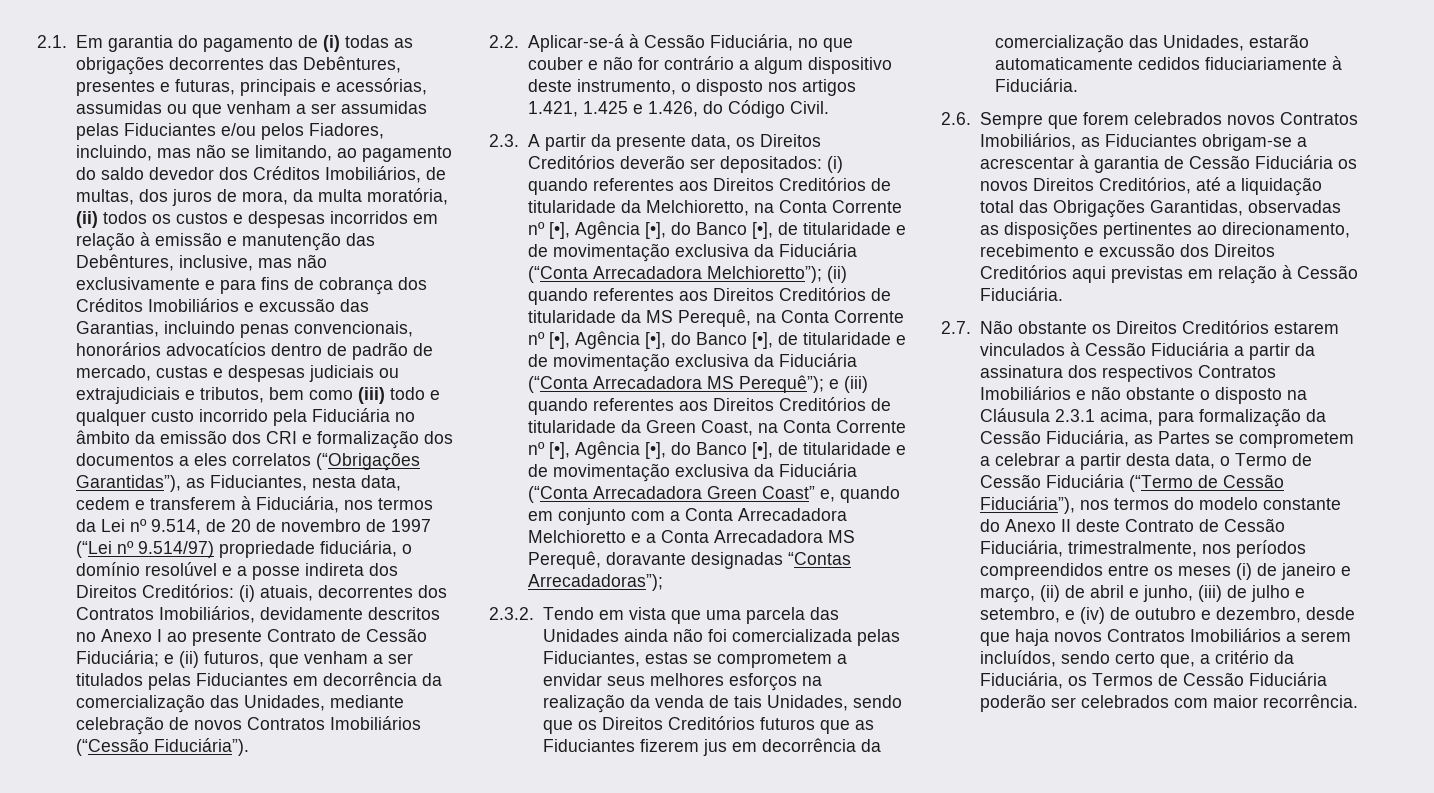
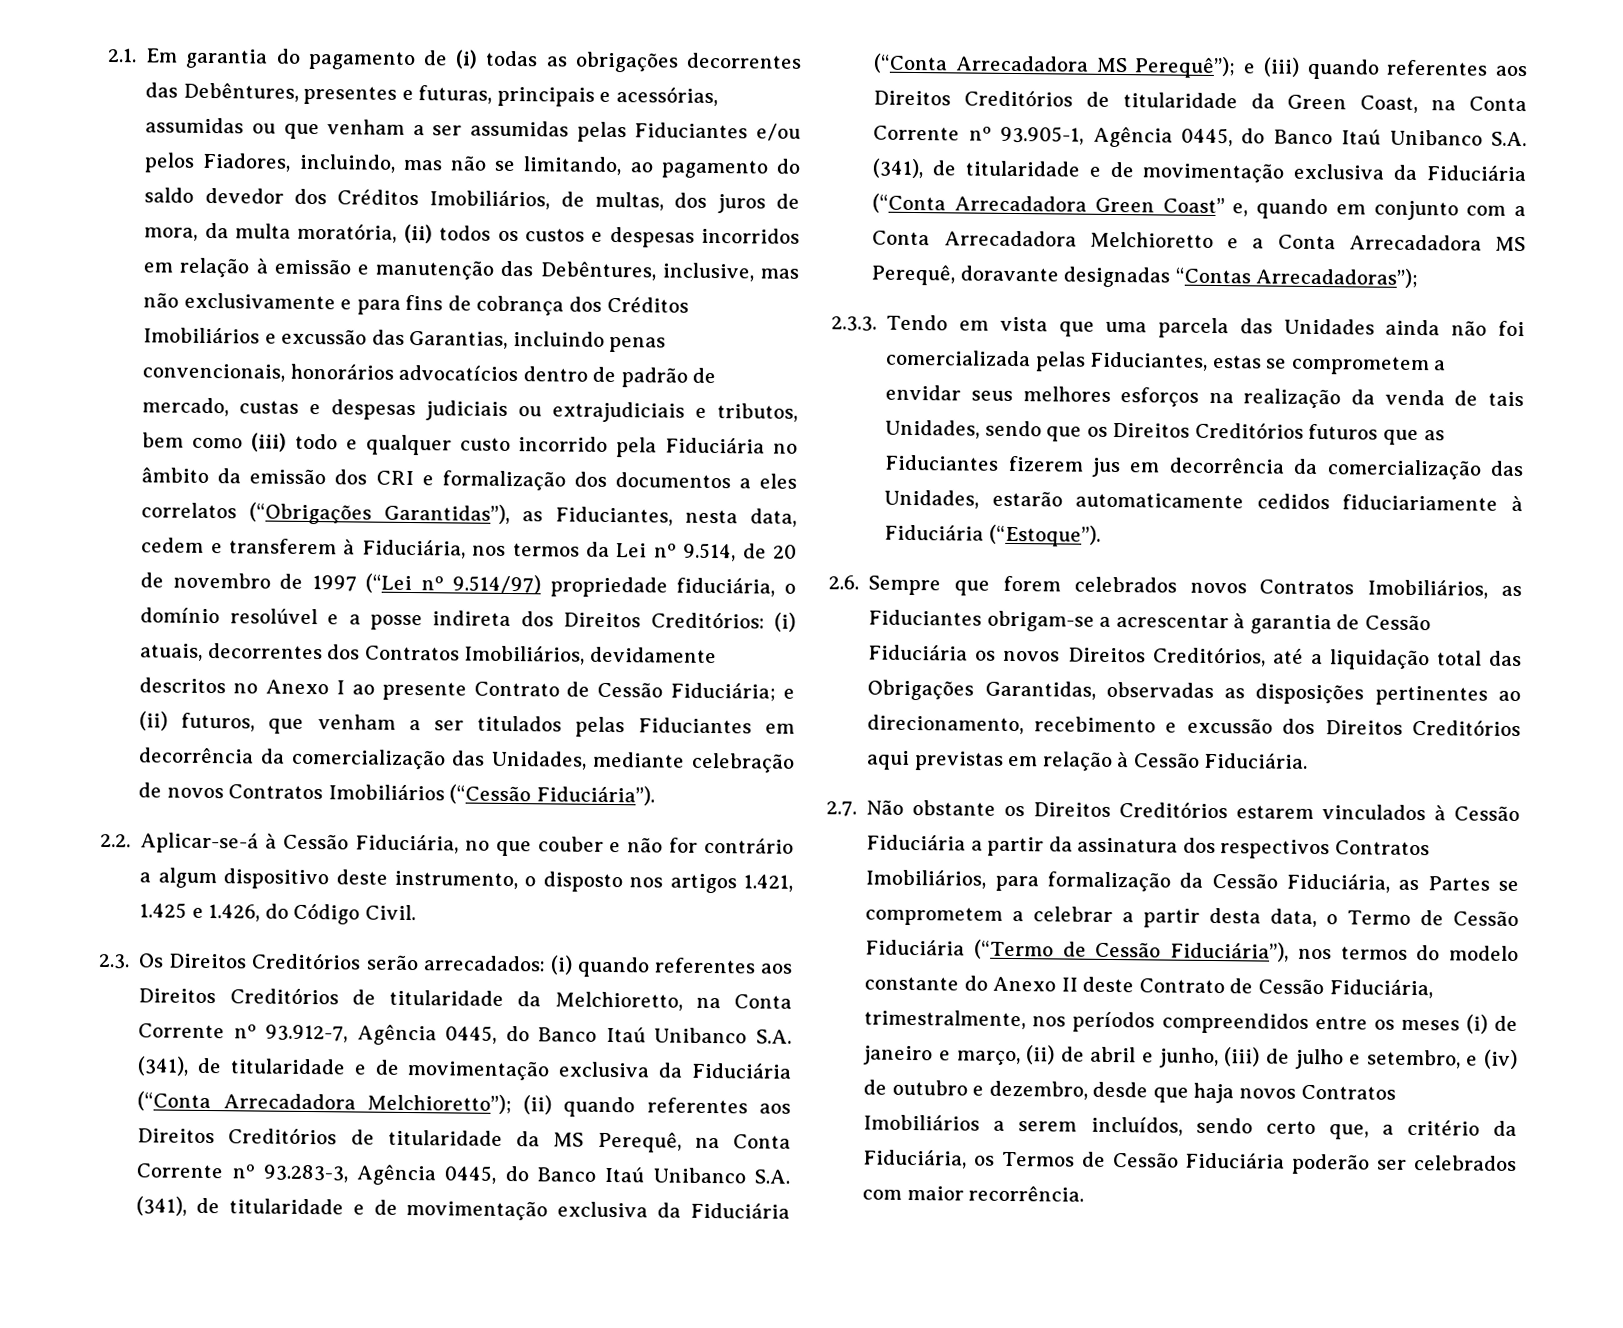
- 2.3. A partir da presente data, os Direitos Creditórios deverão ser depositados:
+ 2.3. Os Direitos Creditórios serão arrecadados:
- (i) quando referentes aos Direitos Creditórios de titularidade da Melchioretto, na Conta Corrente nº [•], Agência [•], do Banco [•], de titularidade e de movimentação exclusiva da Fiduciária (“Conta Arrecadadora Melchioretto”);
+ (i) quando referentes aos Direitos Creditórios de titularidade da Melchioretto, na Conta Corrente nº 93.912-7, Agência 0445, do Banco Itaú Unibanco S.A. (341), de titularidade e de movimentação exclusiva da Fiduciária (“Conta Arrecadadora Melchioretto”);
- (ii) quando referentes aos Direitos Creditórios de titularidade da MS Perequê, na Conta Corrente nº [•], Agência [•], do Banco [•], de titularidade e de movimentação exclusiva da Fiduciária (“Conta Arrecadadora MS Perequê”);
+ (ii) quando referentes aos Direitos Creditórios de titularidade da MS Perequê, na Conta Corrente nº 93.283-3, Agência 0445, do Banco Itaú Unibanco S.A. (341), de titularidade e de movimentação exclusiva da Fiduciária (“Conta Arrecadadora MS Perequê”);
- e (iii) quando referentes aos Direitos Creditórios de titularidade da Green Coast, na Conta Corrente nº [•], Agência [•], do Banco [•], de titularidade e de movimentação exclusiva da Fiduciária (“Conta Arrecadadora Green Coast” e, quando em conjunto com a Conta Arrecadadora Melchioretto e a Conta Arrecadadora MS Perequê, doravante designadas “Contas Arrecadadoras”);
+ e (iii) quando referentes aos Direitos Creditórios de titularidade da Green Coast, na Conta Corrente nº 93.905-1, Agência 0445, do Banco Itaú Unibanco S.A. (341), de titularidade e de movimentação exclusiva da Fiduciária (“Conta Arrecadadora Green Coast” e, quando em conjunto com a Conta Arrecadadora Melchioretto e a Conta Arrecadadora MS Perequê, doravante designadas “Contas Arrecadadoras”);
- 2.3.2. Tendo em vista que uma parcela das Unidades ainda não foi comercializada pelas Fiduciantes, estas se comprometem a envidar seus melhores esforços na realização da venda de tais Unidades, sendo que os Direitos Creditórios futuros que as Fiduciantes fizerem jus em decorrência da comercialização das Unidades, estarão automaticamente cedidos fiduciariamente à Fiduciária.
+ 2.3.3. Tendo em vista que uma parcela das Unidades ainda não foi comercializada pelas Fiduciantes, estas se comprometem a envidar seus melhores esforços na realização da venda de tais Unidades, sendo que os Direitos Creditórios futuros que as Fiduciantes fizerem jus em decorrência da comercialização das Unidades, estarão automaticamente cedidos fiduciariamente à Fiduciária (“Estoque”).
- 2.7. Não obstante os Direitos Creditórios estarem vinculados à Cessão Fiduciária a partir da assinatura dos respectivos Contratos Imobiliários e não obstante o disposto na Cláusula 2.3.1 acima, para formalização da Cessão Fiduciária, as Partes se comprometem a celebrar a partir desta data, o Termo de Cessão Fiduciária (“Termo de Cessão Fiduciária”), nos termos do modelo constante do Anexo II deste Contrato de Cessão Fiduciária, trimestralmente, nos períodos compreendidos entre os meses (i) de janeiro e março, (ii) de abril e junho, (iii) de julho e setembro, e (iv) de outubro e dezembro, desde que haja novos Contratos Imobiliários a serem incluídos, sendo certo que, a critério da Fiduciária, os Termos de Cessão Fiduciária poderão ser celebrados com maior recorrência.
+ 2.7. Não obstante os Direitos Creditórios estarem vinculados à Cessão Fiduciária a partir da assinatura dos respectivos Contratos Imobiliários, para formalização da Cessão Fiduciária, as Partes se comprometem a celebrar a partir desta data, o Termo de Cessão Fiduciária (“Termo de Cessão Fiduciária”), nos termos do modelo constante do Anexo II deste Contrato de Cessão Fiduciária, trimestralmente, nos períodos compreendidos entre os meses (i) de janeiro e março, (ii) de abril e junho, (iii) de julho e setembro, e (iv) de outubro e dezembro, desde que haja novos Contratos Imobiliários a serem incluídos, sendo certo que, a critério da Fiduciária, os Termos de Cessão Fiduciária poderão ser celebrados com maior recorrência.

